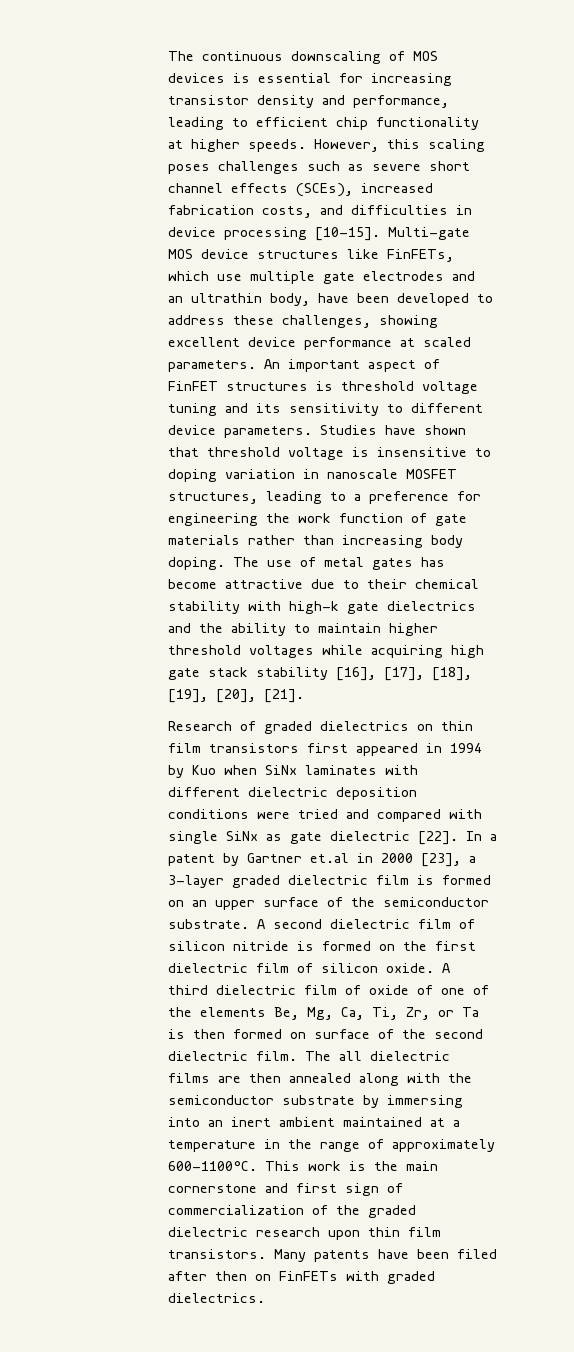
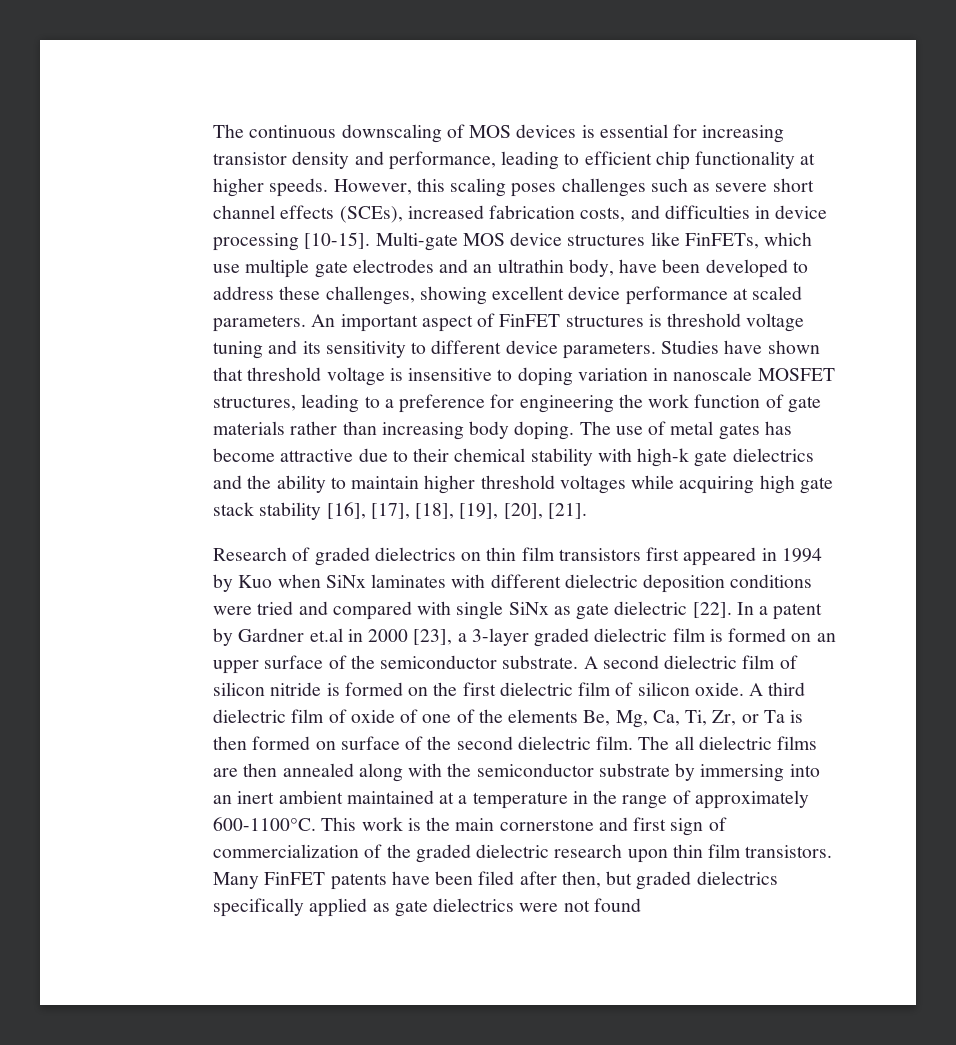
- In a patent by Gartner et.al in 2000 [23], a 3-layer graded dielectric film is formed on an upper surface of the semiconductor substrate.
+ In a patent by Gardner et.al in 2000 [23], a 3-layer graded dielectric film is formed on an upper surface of the semiconductor substrate.
- Many patents have been filed after then on FinFETs with graded dielectrics.
+ Many FinFET patents have been filed after then, but graded dielectrics specifically applied as gate dielectrics were not found

